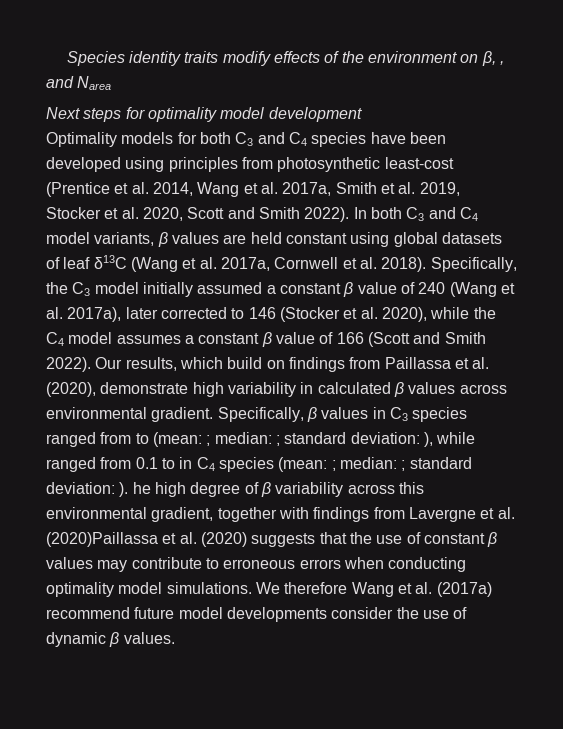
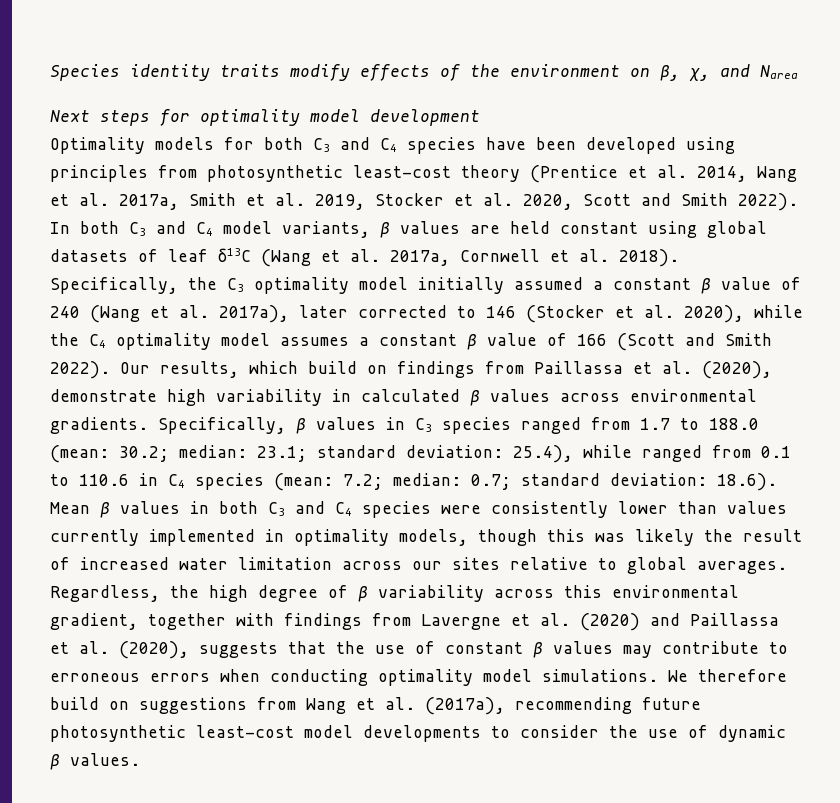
- Species identity traits modify effects of the environment on β, , and Narea
+ Species identity traits modify effects of the environment on β, χ, and Narea
- Optimality models for both C3 and C4 species have been developed using principles from photosynthetic least-cost (Prentice et al. 2014, Wang et al. 2017a, Smith et al. 2019, Stocker et al. 2020, Scott and Smith 2022).
+ Optimality models for both C3 and C4 species have been developed using principles from photosynthetic least-cost theory (Prentice et al. 2014, Wang et al. 2017a, Smith et al. 2019, Stocker et al. 2020, Scott and Smith 2022).
- Specifically, the C3 model initially assumed a constant β value of 240 (Wang et al. 2017a), later corrected to 146 (Stocker et al. 2020), while the C4 model assumes a constant β value of 166 (Scott and Smith 2022).
+ Specifically, the C3 optimality model initially assumed a constant β value of 240 (Wang et al. 2017a), later corrected to 146 (Stocker et al. 2020), while the C4 optimality model assumes a constant β value of 166 (Scott and Smith 2022).
- Our results, which build on findings from Paillassa et al. (2020), demonstrate high variability in calculated β values across environmental gradient.
+ Our results, which build on findings from Paillassa et al. (2020), demonstrate high variability in calculated β values across environmental gradients.
- Specifically, β values in C3 species ranged from to (mean: ; median: ; standard deviation: ), while ranged from 0.1 to in C4 species (mean: ; median: ; standard deviation: ). he high degree of β variability across this environmental gradient, together with findings from Lavergne et al. (2020)Paillassa et al. (2020) suggests that the use of constant β values may contribute to erroneous errors when conducting optimality model simulations.
+ Specifically, β values in C3 species ranged from 1.7 to 188.0 (mean: 30.2; median: 23.1; standard deviation: 25.4), while ranged from 0.1 to 110.6 in C4 species (mean: 7.2; median: 0.7; standard deviation: 18.6). Mean β values in both C3 and C4 species were consistently lower than values currently implemented in optimality models, though this was likely the result of increased water limitation across our sites relative to global averages. Regardless, the high degree of β variability across this environmental gradient, together with findings from Lavergne et al. (2020) and Paillassa et al. (2020), suggests that the use of constant β values may contribute to erroneous errors when conducting optimality model simulations.
- We therefore Wang et al. (2017a) recommend future model developments consider the use of dynamic β values.
+ We therefore build on suggestions from Wang et al. (2017a), recommending future photosynthetic least-cost model developments to consider the use of dynamic β values.

